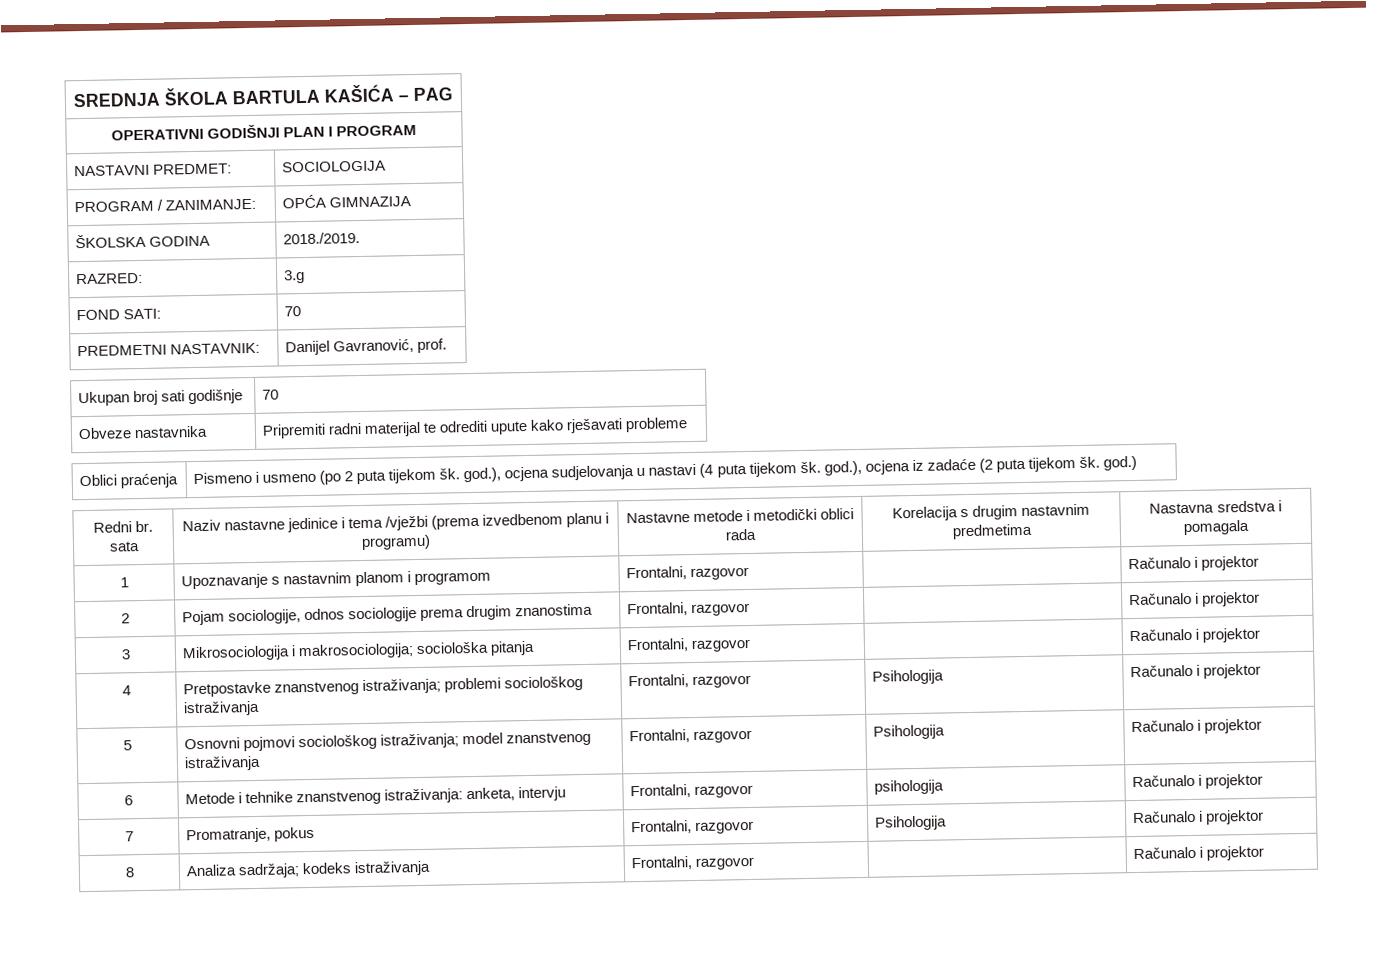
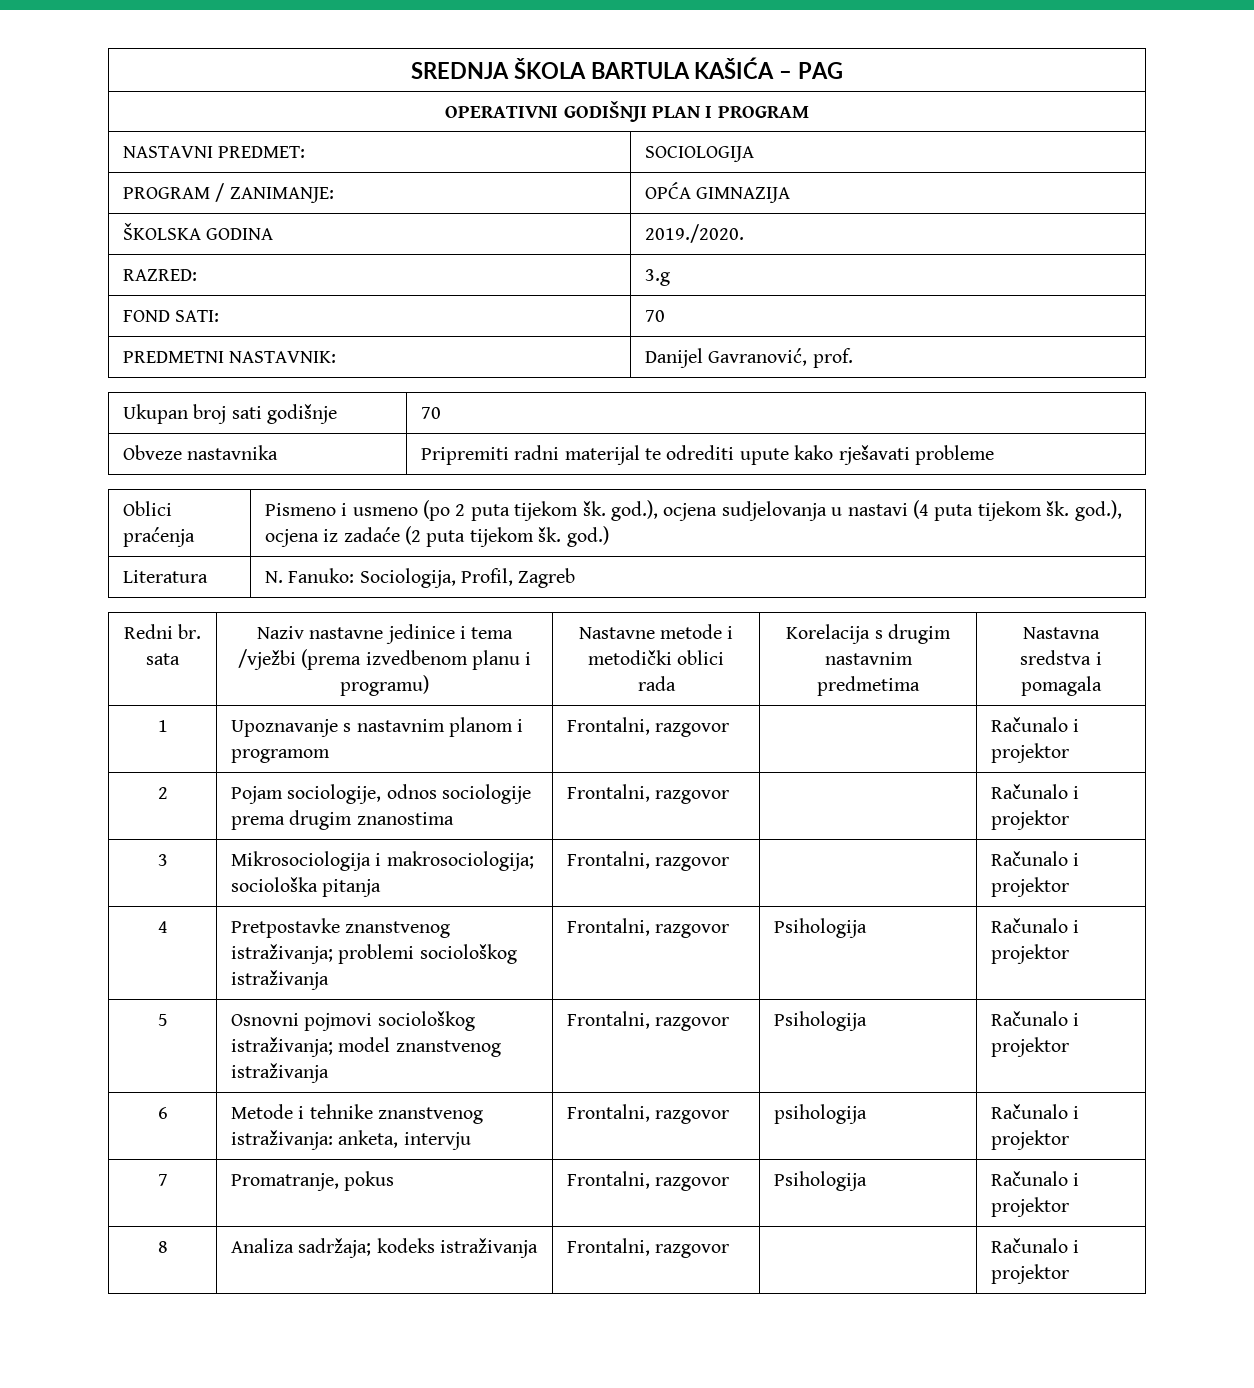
- ŠKOLSKA GODINA | 2018./2019.
+ ŠKOLSKA GODINA | 2019./2020.
+ Literatura | N. Fanuko: Sociologija, Profil, Zagreb

